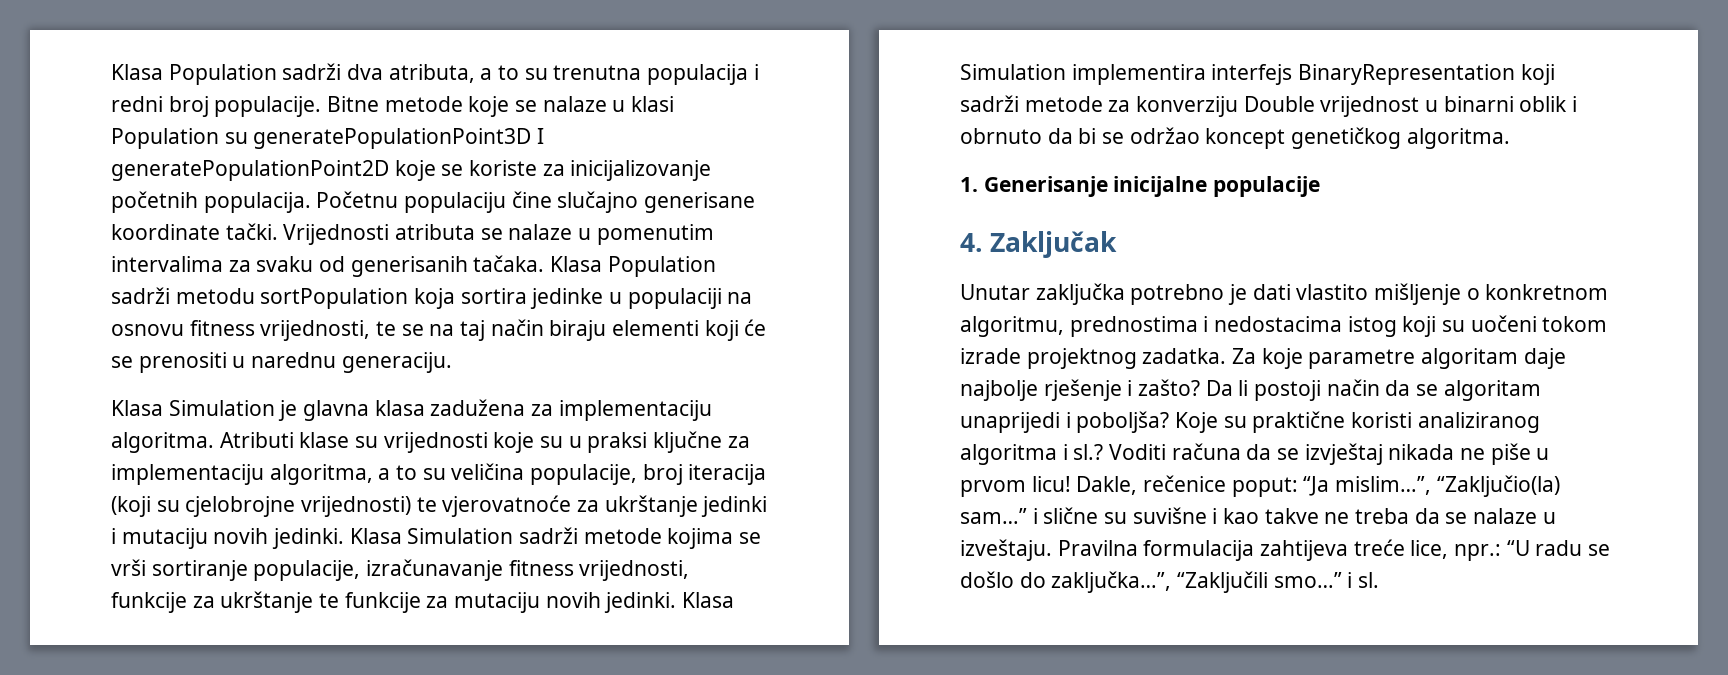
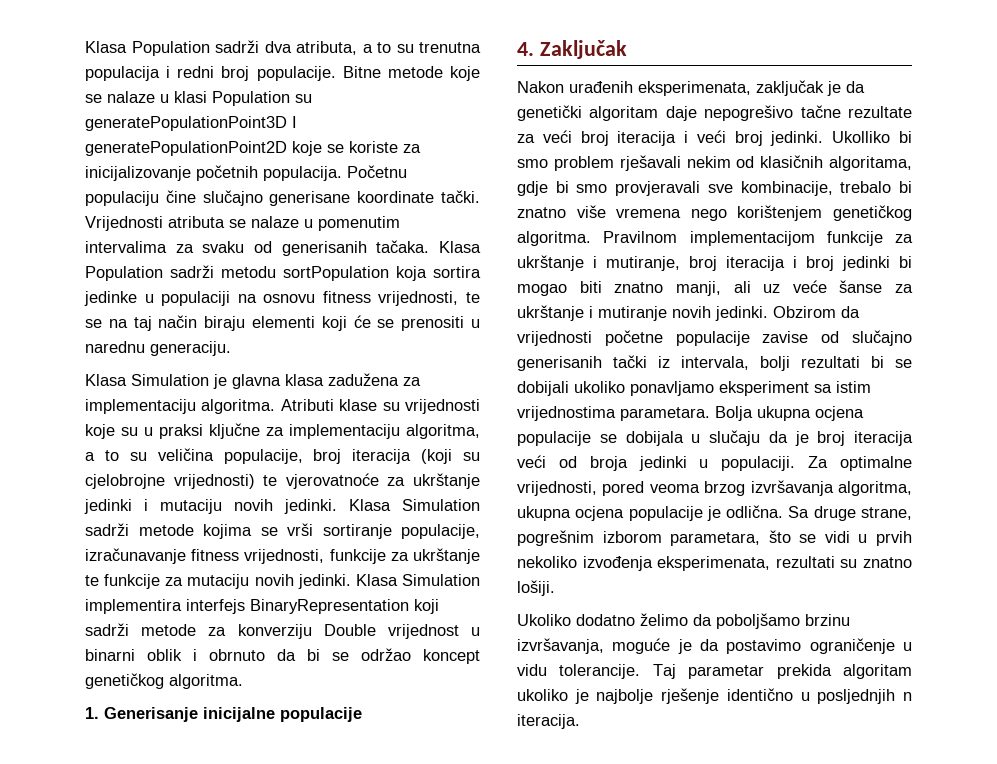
- Unutar zaključka potrebno je dati vlastito mišljenje o konkretnom algoritmu, prednostima i nedostacima istog koji su uočeni tokom izrade projektnog zadatka. Za koje parametre algoritam daje najbolje rješenje i zašto? Da li postoji način da se algoritam unaprijedi i poboljša? Koje su praktične koristi analiziranog algoritma i sl.? Voditi računa da se izvještaj nikada ne piše u prvom licu! Dakle, rečenice poput: “Ja mislim…”, “Zaključio(la) sam…” i slične su suvišne i kao takve ne treba da se nalaze u izveštaju. Pravilna formulacija zahtijeva treće lice, npr.: “U radu se došlo do zaključka…”, “Zaključili smo…” i sl.
+ Nakon urađenih eksperimenata, zaključak je da genetički algoritam daje nepogrešivo tačne rezultate za veći broj iteracija i veći broj jedinki. Ukolliko bi smo problem rješavali nekim od klasičnih algoritama, gdje bi smo provjeravali sve kombinacije, trebalo bi znatno više vremena nego korištenjem genetičkog algoritma. Pravilnom implementacijom funkcije za ukrštanje i mutiranje, broj iteracija i broj jedinki bi mogao biti znatno manji, ali uz veće šanse za ukrštanje i mutiranje novih jedinki. Obzirom da vrijednosti početne populacije zavise od slučajno generisanih tački iz intervala, bolji rezultati bi se dobijali ukoliko ponavljamo eksperiment sa istim vrijednostima parametara. Bolja ukupna ocjena populacije se dobijala u slučaju da je broj iteracija veći od broja jedinki u populaciji. Za optimalne vrijednosti, pored veoma brzog izvršavanja algoritma, ukupna ocjena populacije je odlična. Sa druge strane, pogrešnim izborom parametara, što se vidi u prvih nekoliko izvođenja eksperimenata, rezultati su znatno lošiji.
+ Ukoliko dodatno želimo da poboljšamo brzinu izvršavanja, moguće je da postavimo ograničenje u vidu tolerancije. Taj parametar prekida algoritam ukoliko je najbolje rješenje identično u posljednjih n iteracija.

